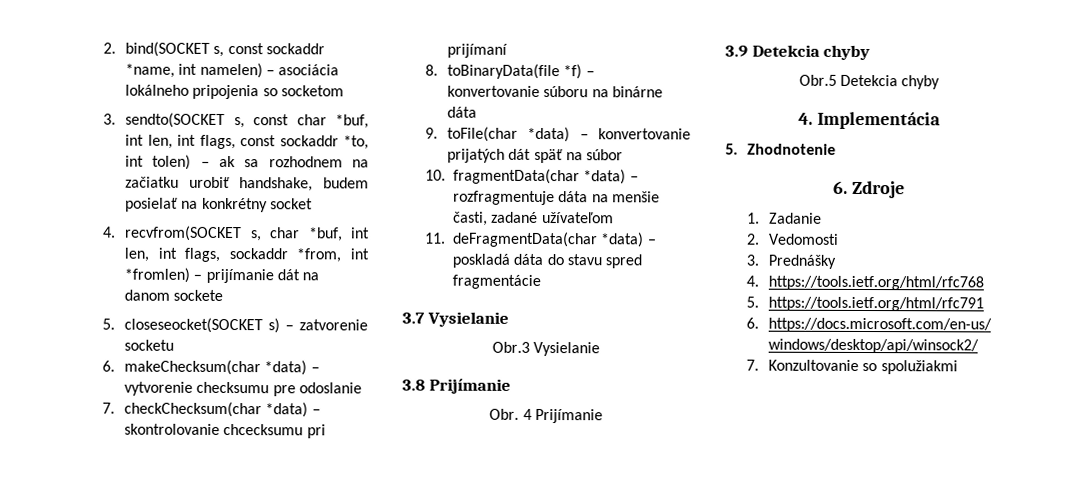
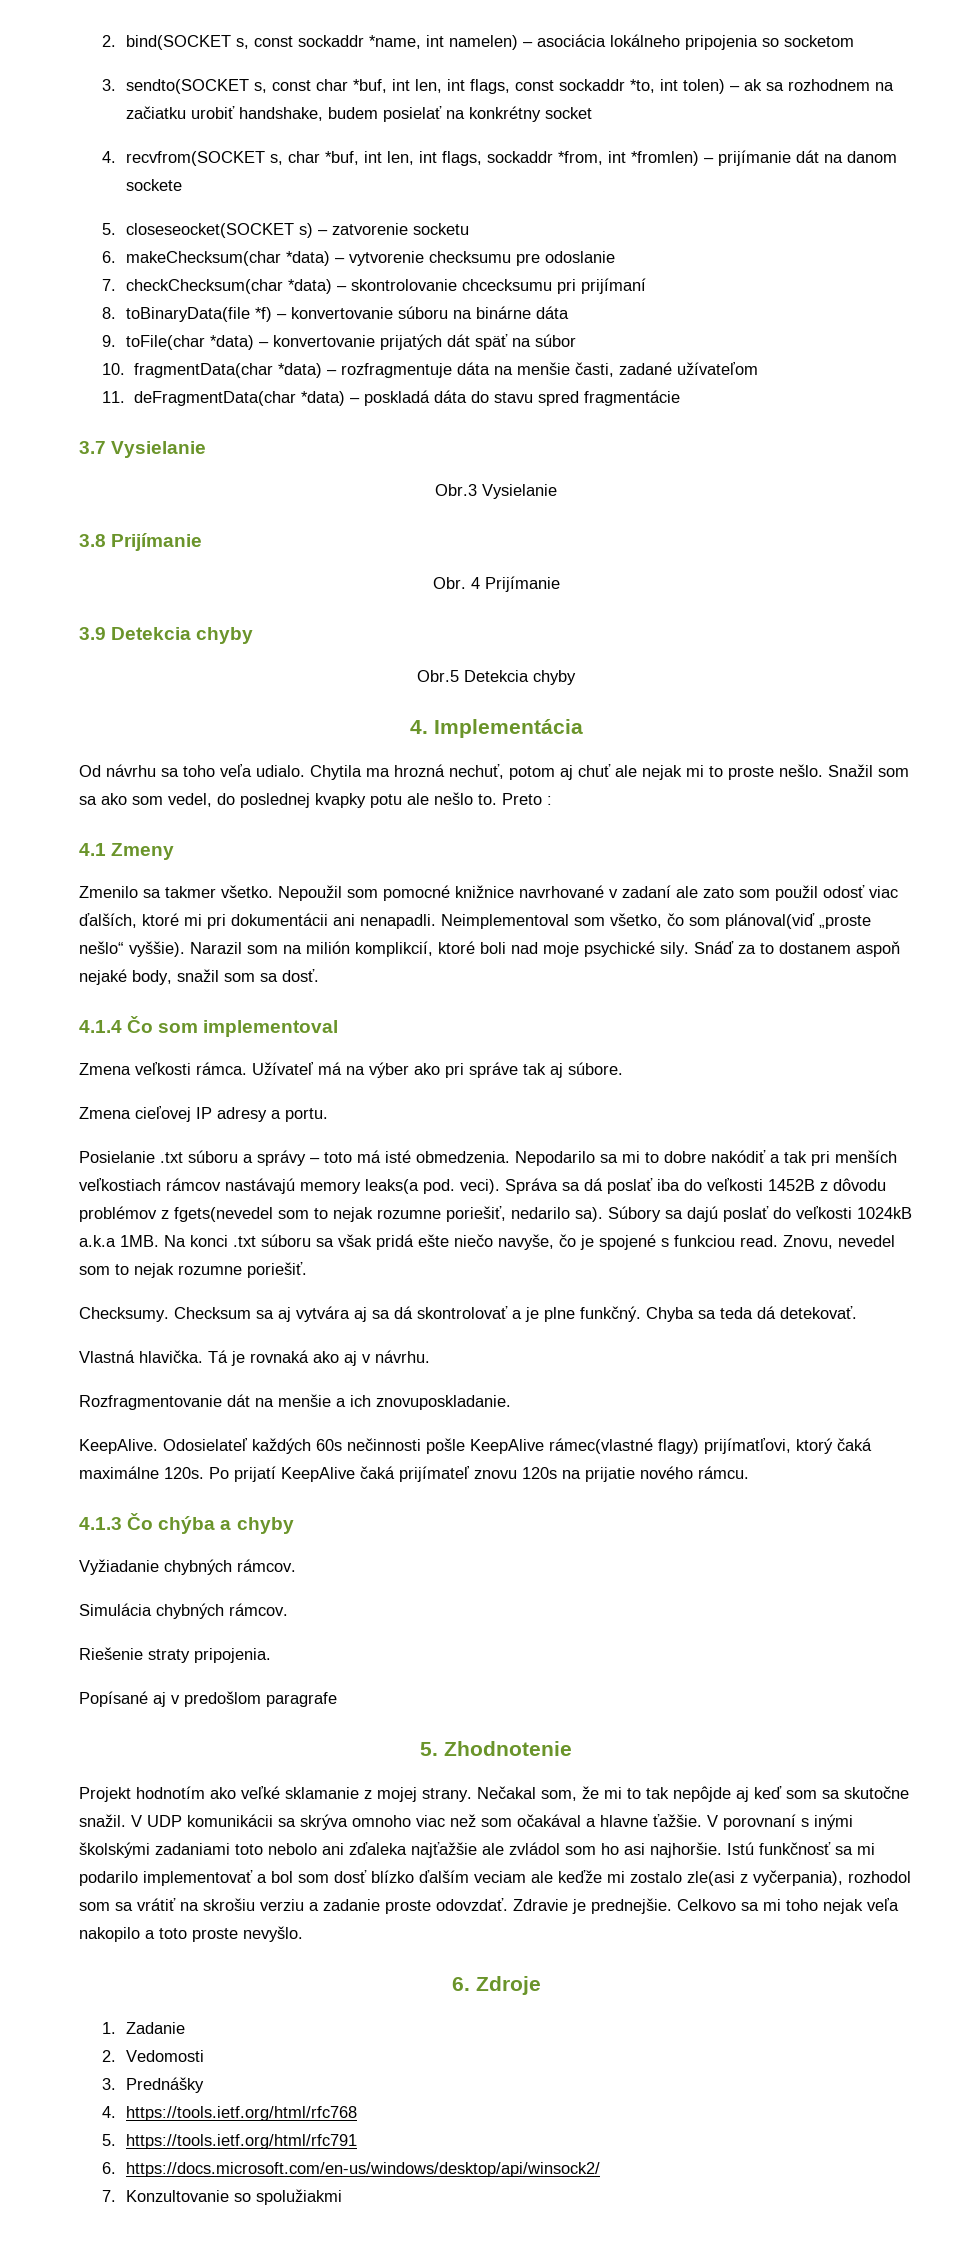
+ Od návrhu sa toho veľa udialo. Chytila ma hrozná nechuť, potom aj chuť ale nejak mi to proste nešlo. Snažil som sa ako som vedel, do poslednej kvapky potu ale nešlo to. Preto :
+ 4.1 Zmeny
+ Zmenilo sa takmer všetko. Nepoužil som pomocné knižnice navrhované v zadaní ale zato som použil odosť viac ďalších, ktoré mi pri dokumentácii ani nenapadli. Neimplementoval som všetko, čo som plánoval(viď „proste nešlo“ vyššie). Narazil som na milión komplikcií, ktoré boli nad moje psychické sily. Snáď za to dostanem aspoň nejaké body, snažil som sa dosť.
+ 4.1.4 Čo som implementoval
+ Zmena veľkosti rámca. Užívateľ má na výber ako pri správe tak aj súbore.
+ Zmena cieľovej IP adresy a portu.
+ Posielanie .txt súboru a správy – toto má isté obmedzenia. Nepodarilo sa mi to dobre nakódiť a tak pri menších veľkostiach rámcov nastávajú memory leaks(a pod. veci). Správa sa dá poslať iba do veľkosti 1452B z dôvodu problémov z fgets(nevedel som to nejak rozumne poriešiť, nedarilo sa). Súbory sa dajú poslať do veľkosti 1024kB a.k.a 1MB. Na konci .txt súboru sa však pridá ešte niečo navyše, čo je spojené s funkciou read. Znovu, nevedel som to nejak rozumne poriešiť.
+ Checksumy. Checksum sa aj vytvára aj sa dá skontrolovať a je plne funkčný. Chyba sa teda dá detekovať.
+ Vlastná hlavička. Tá je rovnaká ako aj v návrhu.
+ Rozfragmentovanie dát na menšie a ich znovuposkladanie.
+ KeepAlive. Odosielateľ každých 60s nečinnosti pošle KeepAlive rámec(vlastné flagy) prijímatľovi, ktorý čaká maximálne 120s. Po prijatí KeepAlive čaká prijímateľ znovu 120s na prijatie nového rámcu.
+ 4.1.3 Čo chýba a chyby
+ Vyžiadanie chybných rámcov.
+ Simulácia chybných rámcov.
+ Riešenie straty pripojenia.
+ Popísané aj v predošlom paragrafe
  5. Zhodnotenie
+ Projekt hodnotím ako veľké sklamanie z mojej strany. Nečakal som, že mi to tak nepôjde aj keď som sa skutočne snažil. V UDP komunikácii sa skrýva omnoho viac než som očakával a hlavne ťažšie. V porovnaní s inými školskými zadaniami toto nebolo ani zďaleka najťažšie ale zvládol som ho asi najhoršie. Istú funkčnosť sa mi podarilo implementovať a bol som dosť blízko ďalším veciam ale keďže mi zostalo zle(asi z vyčerpania), rozhodol som sa vrátiť na skrošiu verziu a zadanie proste odovzdať. Zdravie je prednejšie. Celkovo sa mi toho nejak veľa nakopilo a toto proste nevyšlo.

